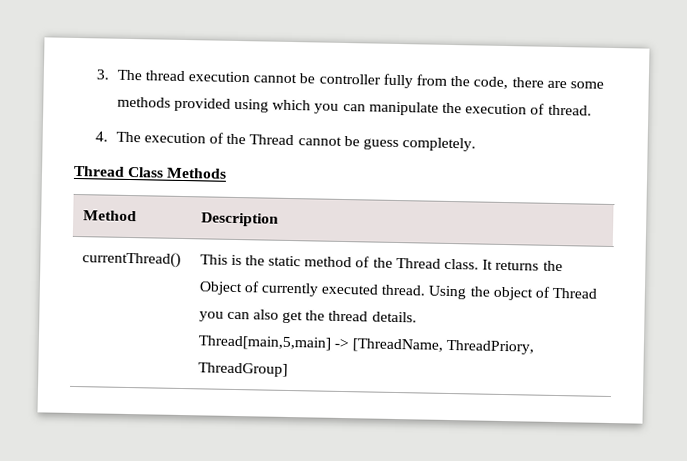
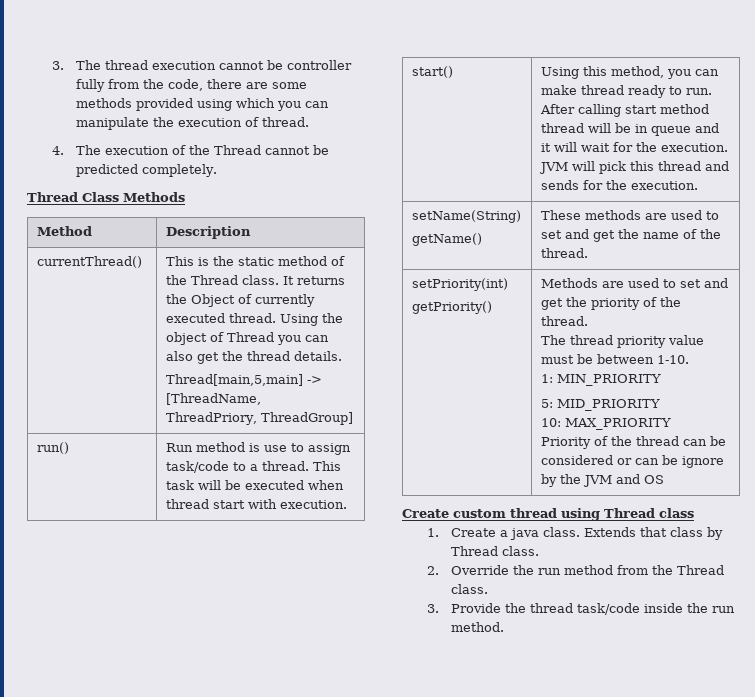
- 4. The execution of the Thread cannot be guess completely.
+ 4. The execution of the Thread cannot be predicted completely.
+ run() | Run method is use to assign task/code to a thread. This task will be executed when thread start with execution.
+ start() | Using this method, you can make thread ready to run. After calling start method thread will be in queue and it will wait for the execution. JVM will pick this thread and sends for the execution.
+ setName(String)
+ getName() | These methods are used to set and get the name of the thread.
+ setPriority(int)
+ getPriority() | Methods are used to set and get the priority of the thread.
+ The thread priority value must be between 1-10.
+ 1: MIN_PRIORITY
+ 5: MID_PRIORITY
+ 10: MAX_PRIORITY
+ Priority of the thread can be considered or can be ignore by the JVM and OS
+ Create custom thread using Thread class
+ 1. Create a java class. Extends that class by Thread class.
+ 2. Override the run method from the Thread class.
+ 3. Provide the thread task/code inside the run method.

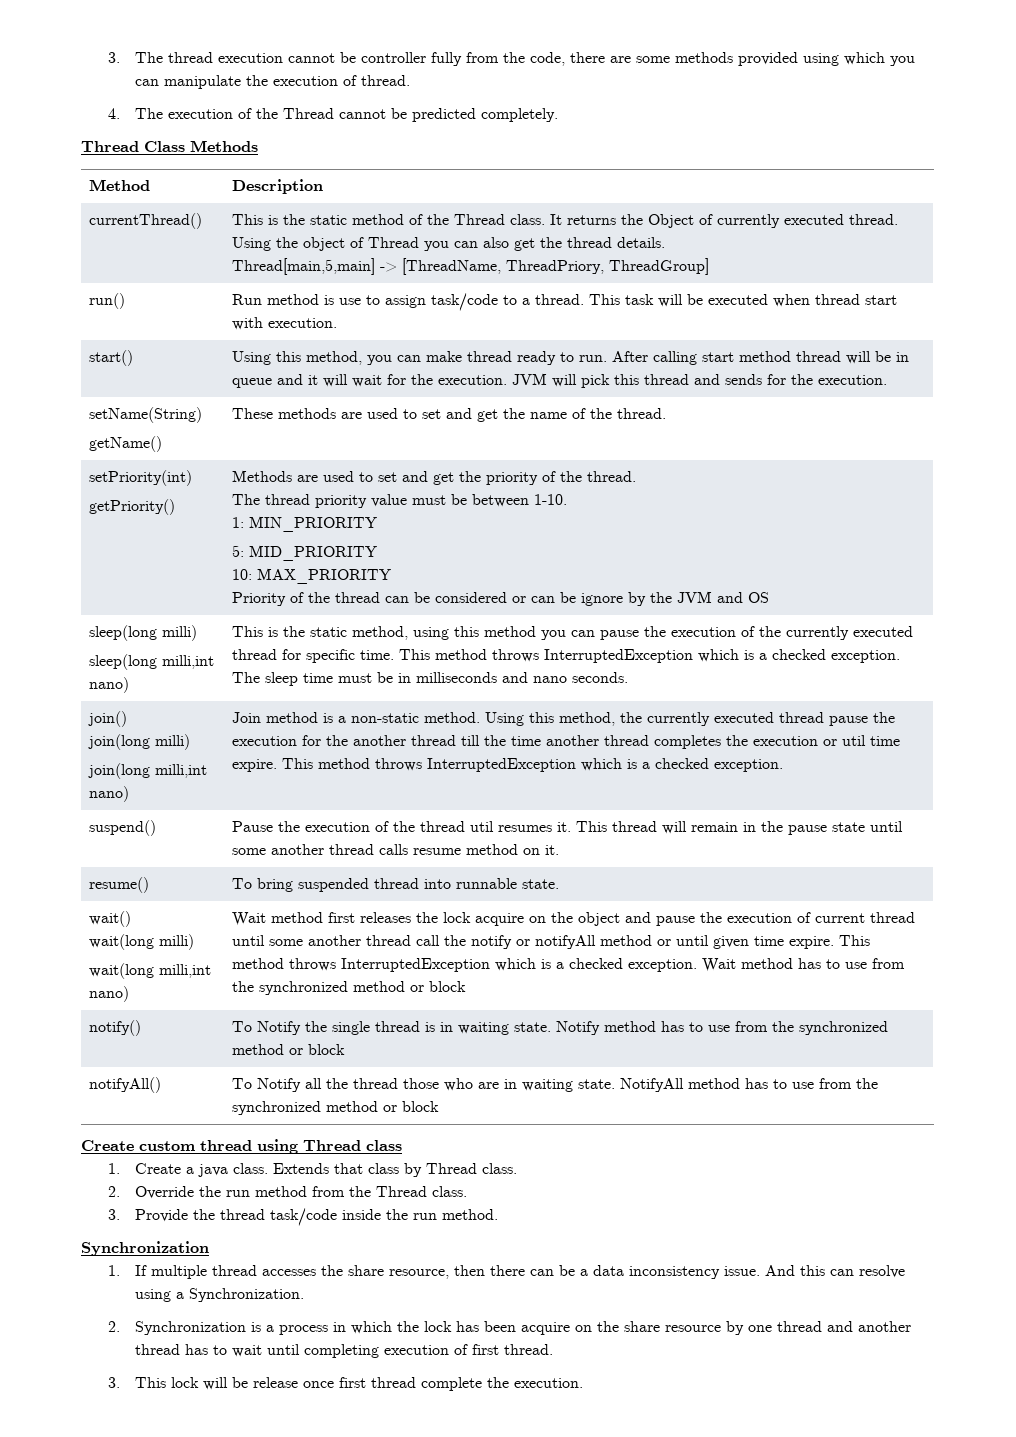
+ sleep(long milli)
+ sleep(long milli,int nano) | This is the static method, using this method you can pause the execution of the currently executed thread for specific time. This method throws InterruptedException which is a checked exception. The sleep time must be in milliseconds and nano seconds.
+ join()
+ join(long milli)
+ join(long milli,int nano) | Join method is a non-static method. Using this method, the currently executed thread pause the execution for the another thread till the time another thread completes the execution or util time expire. This method throws InterruptedException which is a checked exception.
+ suspend() | Pause the execution of the thread util resumes it. This thread will remain in the pause state until some another thread calls resume method on it.
+ resume() | To bring suspended thread into runnable state.
+ wait()
+ wait(long milli)
+ wait(long milli,int nano) | Wait method first releases the lock acquire on the object and pause the execution of current thread until some another thread call the notify or notifyAll method or until given time expire. This method throws InterruptedException which is a checked exception. Wait method has to use from the synchronized method or block
+ notify() | To Notify the single thread is in waiting state. Notify method has to use from the synchronized method or block
+ notifyAll() | To Notify all the thread those who are in waiting state. NotifyAll method has to use from the synchronized method or block
  3. Provide the thread task/code inside the run method.
+ Synchronization
+ 1. If multiple thread accesses the share resource, then there can be a data inconsistency issue. And this can resolve using a Synchronization.
+ 2. Synchronization is a process in which the lock has been acquire on the share resource by one thread and another thread has to wait until completing execution of first thread.
+ 3. This lock will be release once first thread complete the execution.

